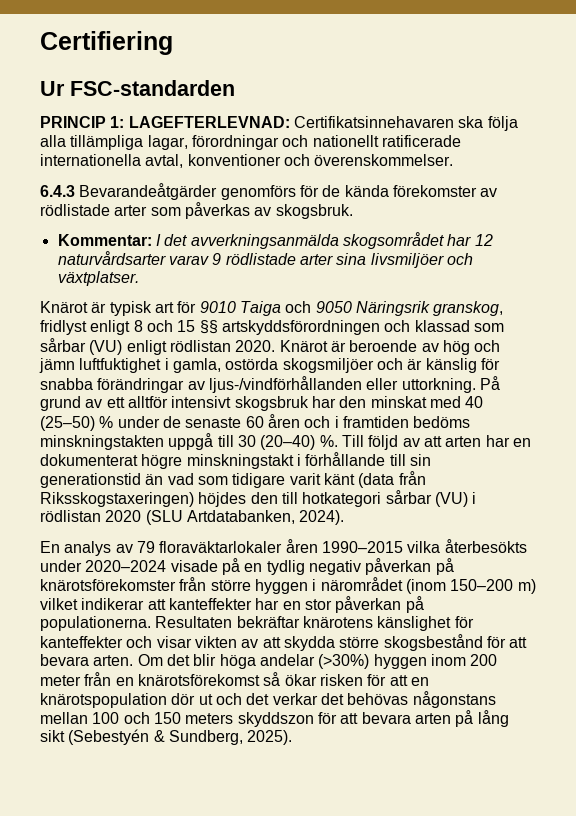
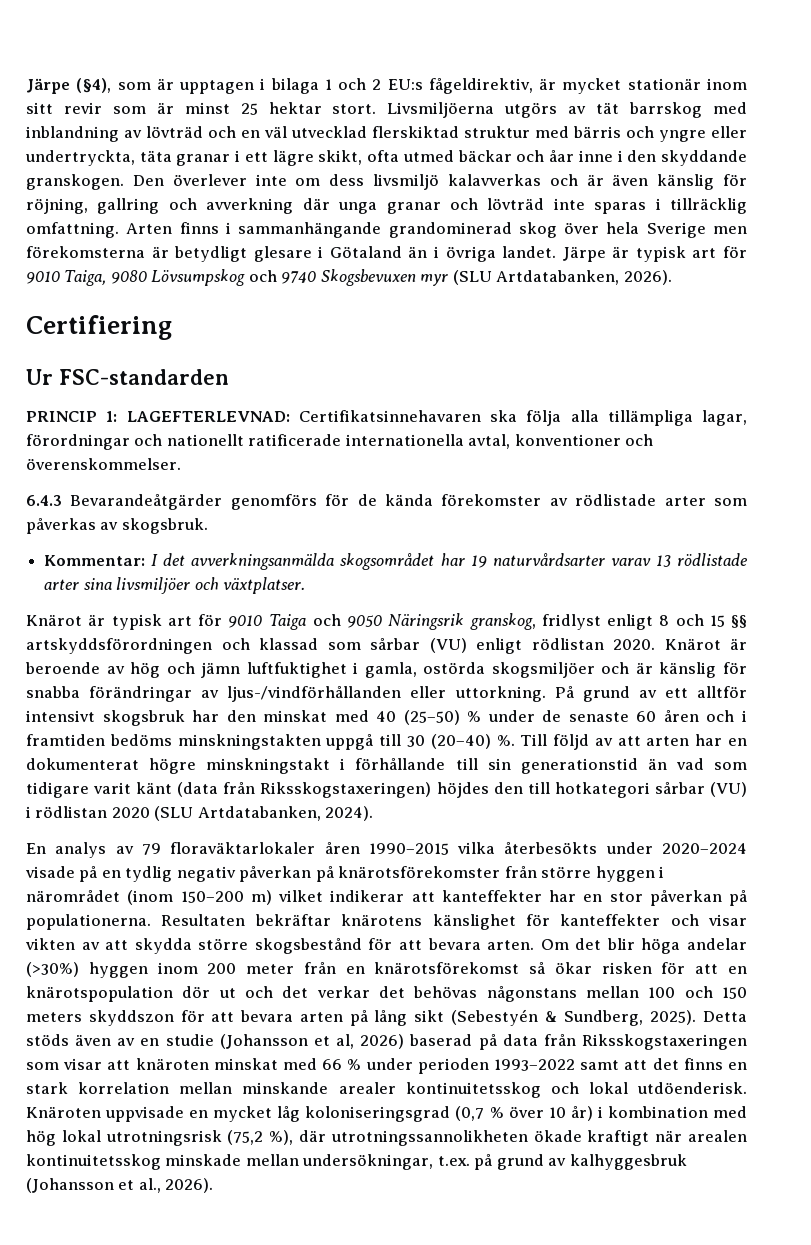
+ Järpe (§4), som är upptagen i bilaga 1 och 2 EU:s fågeldirektiv, är mycket stationär inom sitt revir som är minst 25 hektar stort. Livsmiljöerna utgörs av tät barrskog med inblandning av lövträd och en väl utvecklad flerskiktad struktur med bärris och yngre eller undertryckta, täta granar i ett lägre skikt, ofta utmed bäckar och åar inne i den skyddande granskogen. Den överlever inte om dess livsmiljö kalavverkas och är även känslig för röjning, gallring och avverkning där unga granar och lövträd inte sparas i tillräcklig omfattning. Arten finns i sammanhängande grandominerad skog över hela Sverige men förekomsterna är betydligt glesare i Götaland än i övriga landet. Järpe är typisk art för 9010 Taiga, 9080 Lövsumpskog och 9740 Skogsbevuxen myr (SLU Artdatabanken, 2026).
- Kommentar: I det avverkningsanmälda skogsområdet har 12 naturvårdsarter varav 9 rödlistade arter sina livsmiljöer och växtplatser.
+ Kommentar: I det avverkningsanmälda skogsområdet har 19 naturvårdsarter varav 13 rödlistade arter sina livsmiljöer och växtplatser.
+ Detta stöds även av en studie (Johansson et al, 2026) baserad på data från Riksskogstaxeringen som visar att knäroten minskat med 66 % under perioden 1993–2022 samt att det finns en stark korrelation mellan minskande arealer kontinuitetsskog och lokal utdöenderisk. Knäroten uppvisade en mycket låg koloniseringsgrad (0,7 % över 10 år) i kombination med hög lokal utrotningsrisk (75,2 %), där utrotningssannolikheten ökade kraftigt när arealen kontinuitetsskog minskade mellan undersökningar, t.ex. på grund av kalhyggesbruk (Johansson et al., 2026).

